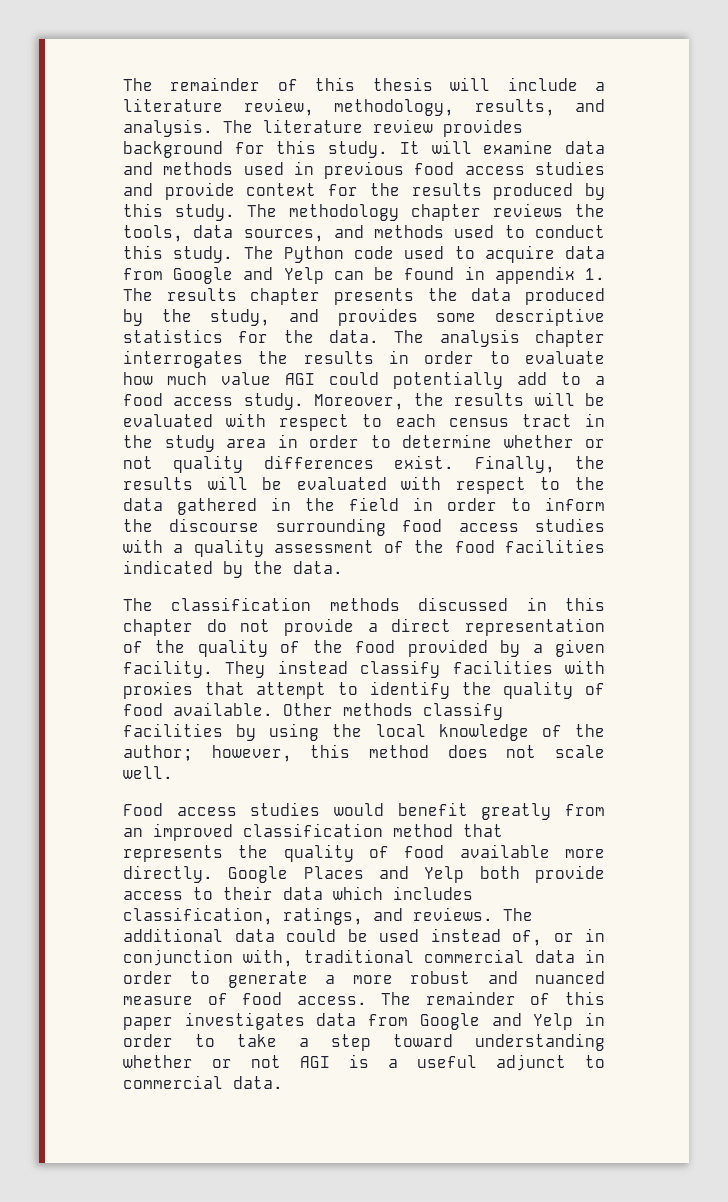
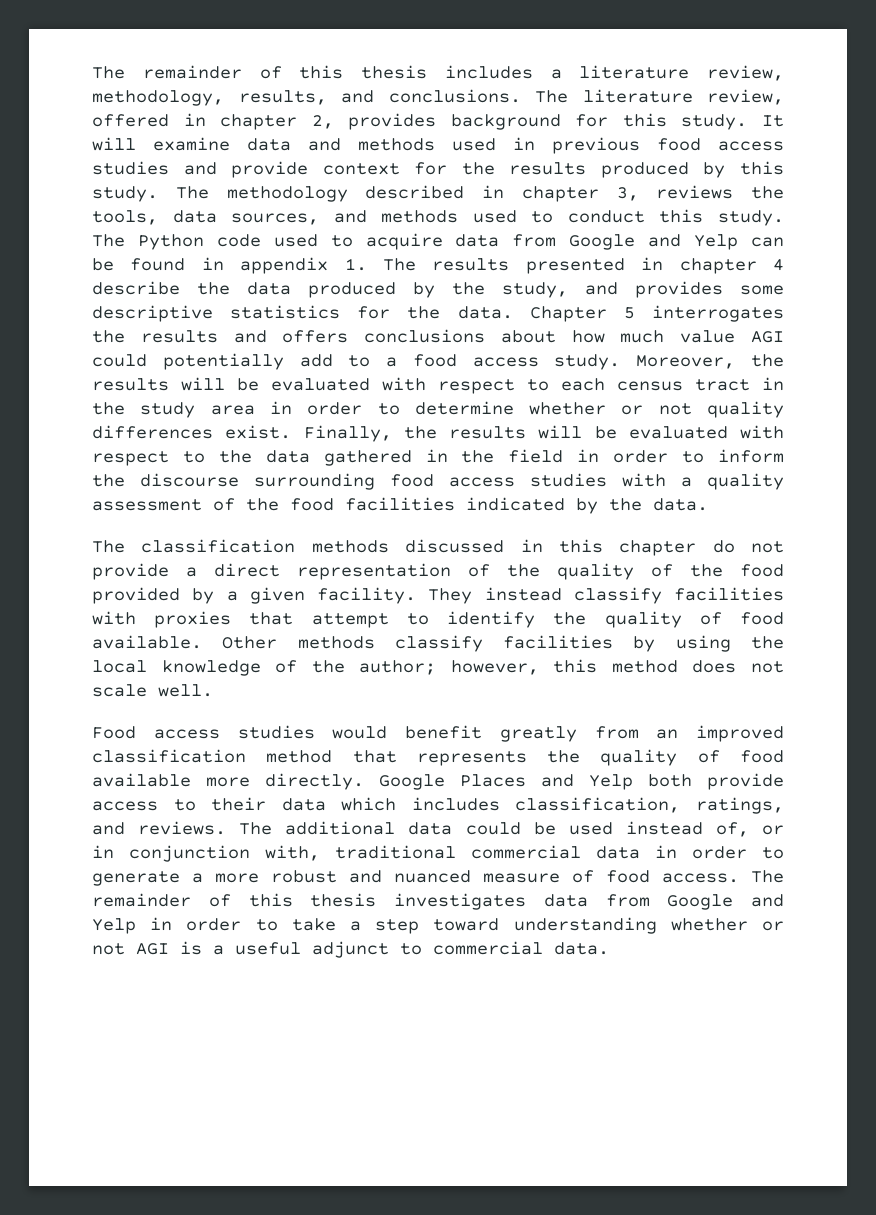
- The remainder of this thesis will include a literature review, methodology, results, and analysis.
+ The remainder of this thesis includes a literature review, methodology, results, and conclusions.
- The literature review provides background for this study.
+ The literature review, offered in chapter 2, provides background for this study.
- The methodology chapter reviews the tools, data sources, and methods used to conduct this study.
+ The methodology described in chapter 3, reviews the tools, data sources, and methods used to conduct this study.
- The Python code used to acquire data from Google and Yelp can be found in appendix 1. The results chapter presents the data produced by the study, and provides some descriptive statistics for the data.
+ The Python code used to acquire data from Google and Yelp can be found in appendix 1. The results presented in chapter 4 describe the data produced by the study, and provides some descriptive statistics for the data.
- The analysis chapter interrogates the results in order to evaluate how much value AGI could potentially add to a food access study.
+ Chapter 5 interrogates the results and offers conclusions about how much value AGI could potentially add to a food access study.
- The remainder of this paper investigates data from Google and Yelp in order to take a step toward understanding whether or not AGI is a useful adjunct to commercial data.
+ The remainder of this thesis investigates data from Google and Yelp in order to take a step toward understanding whether or not AGI is a useful adjunct to commercial data.

